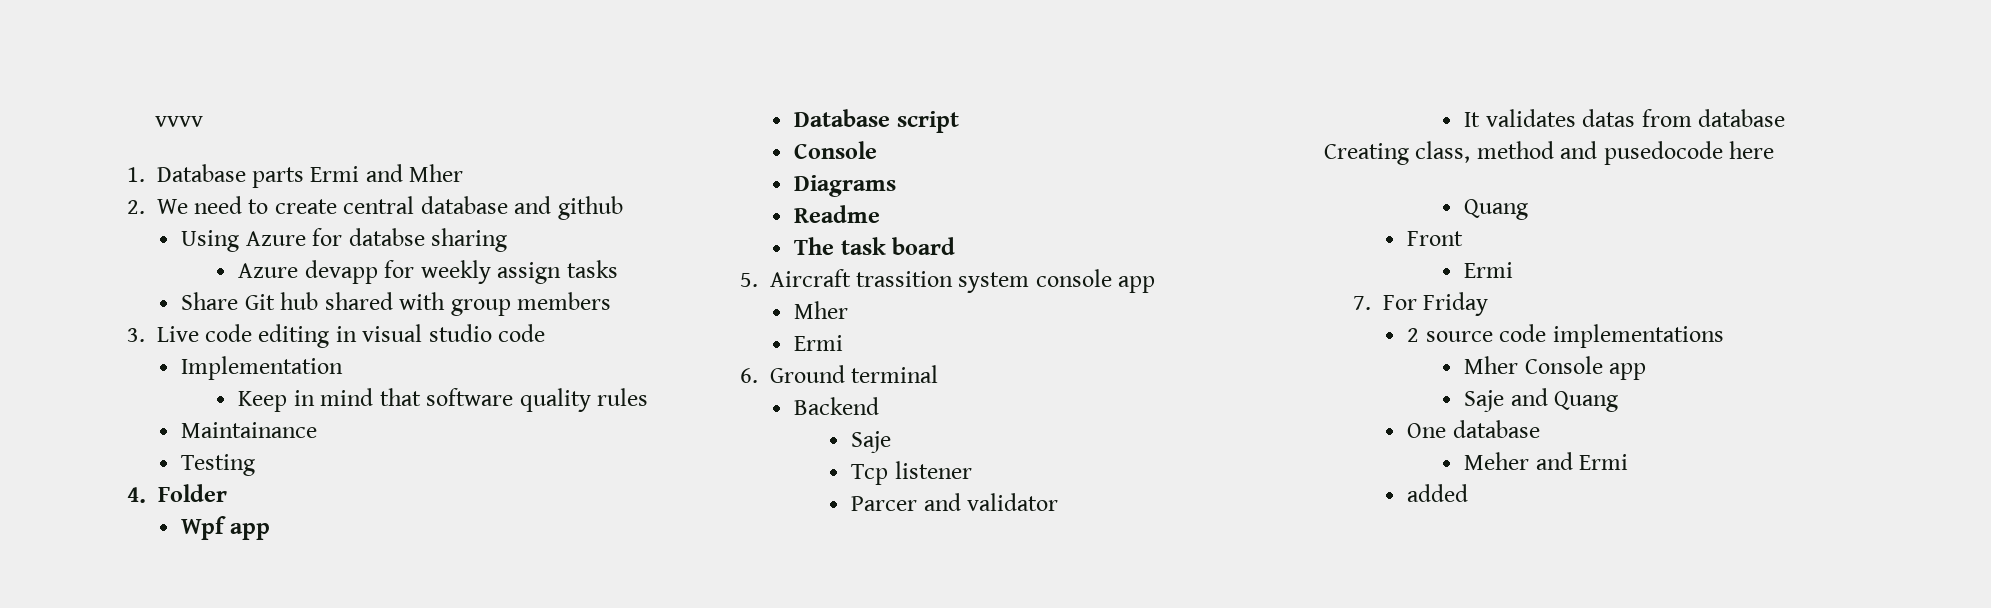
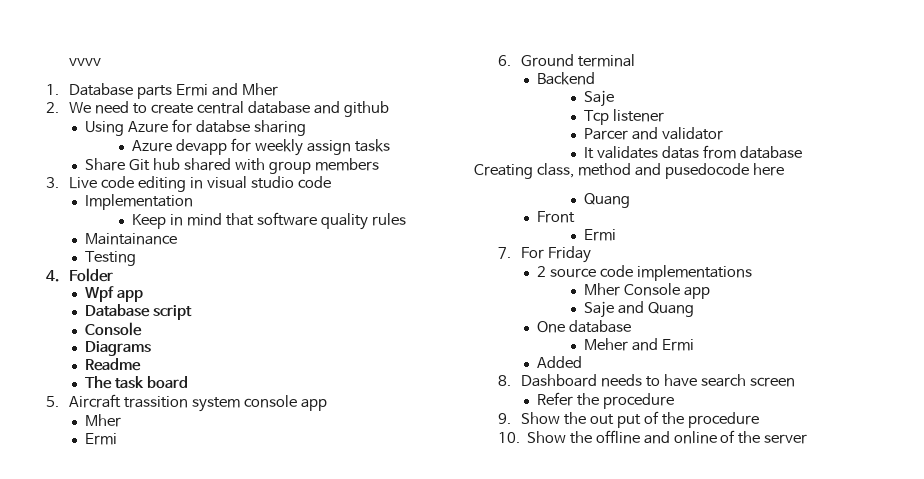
- added
+ Added
+ 8. Dashboard needs to have search screen
+ Refer the procedure
+ 9. Show the out put of the procedure
+ 10. Show the offline and online of the server

